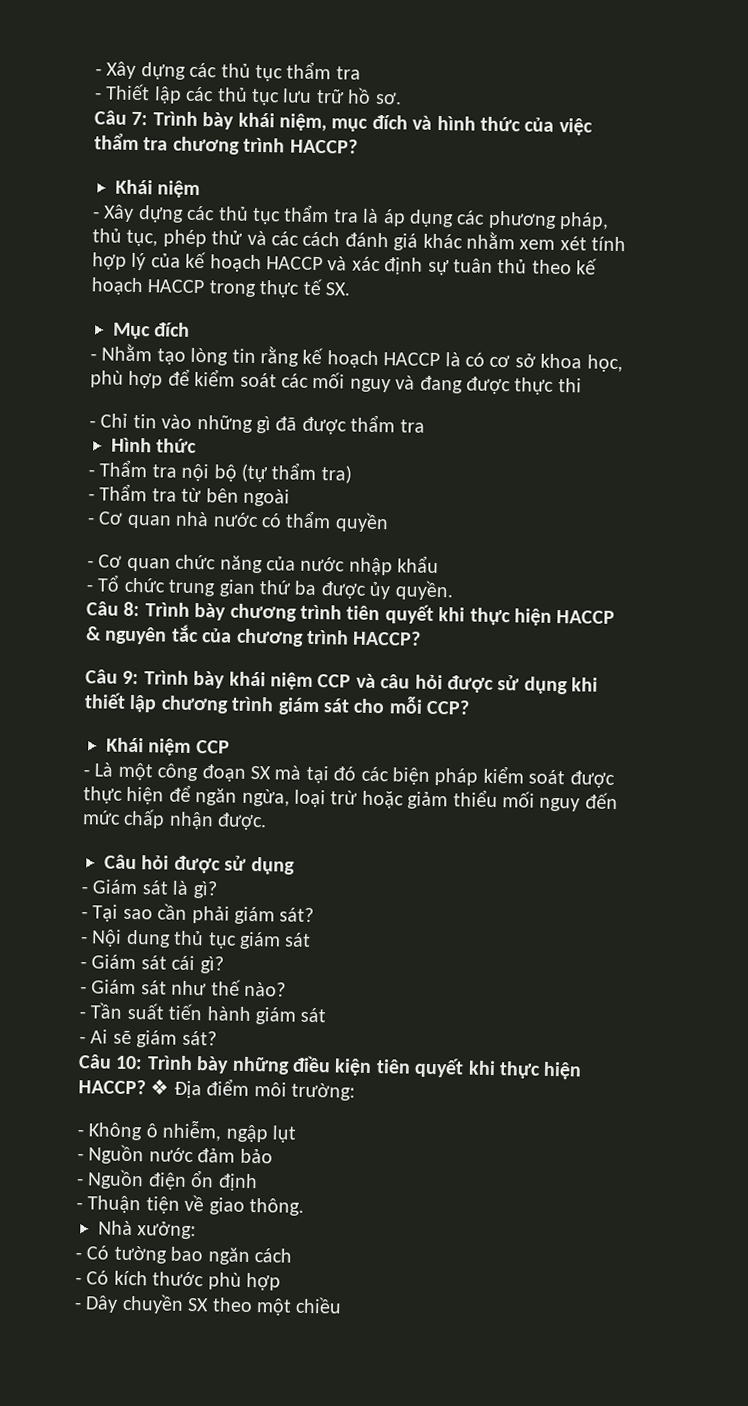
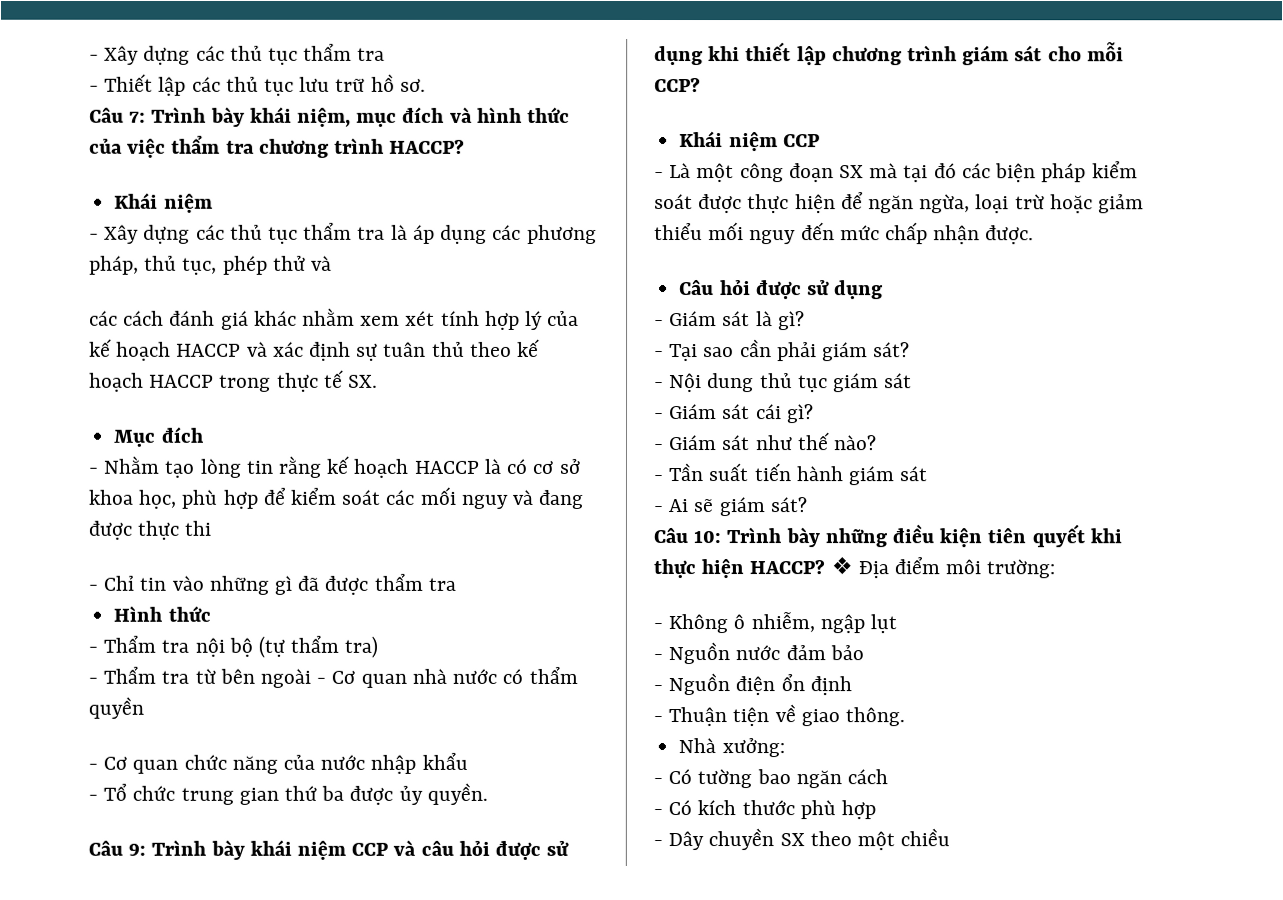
- - Xây dựng các thủ tục thẩm tra là áp dụng các phương pháp, thủ tục, phép thử và các cách đánh giá khác nhằm xem xét tính hợp lý của kế hoạch HACCP và xác định sự tuân thủ theo kế hoạch HACCP trong thực tế SX.
+ - Xây dựng các thủ tục thẩm tra là áp dụng các phương pháp, thủ tục, phép thử và
+ các cách đánh giá khác nhằm xem xét tính hợp lý của kế hoạch HACCP và xác định sự tuân thủ theo kế hoạch HACCP trong thực tế SX.
- - Thẩm tra từ bên ngoài
- - Cơ quan nhà nước có thẩm quyền
+ - Thẩm tra từ bên ngoài - Cơ quan nhà nước có thẩm quyền
- Câu 8: Trình bày chương trình tiên quyết khi thực hiện HACCP & nguyên tắc của chương trình HACCP?

